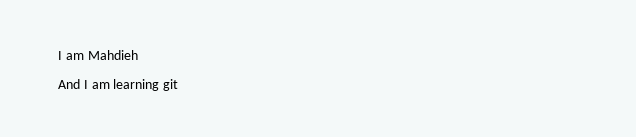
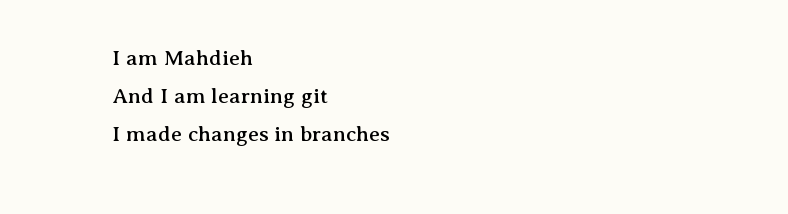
+ I made changes in branches

